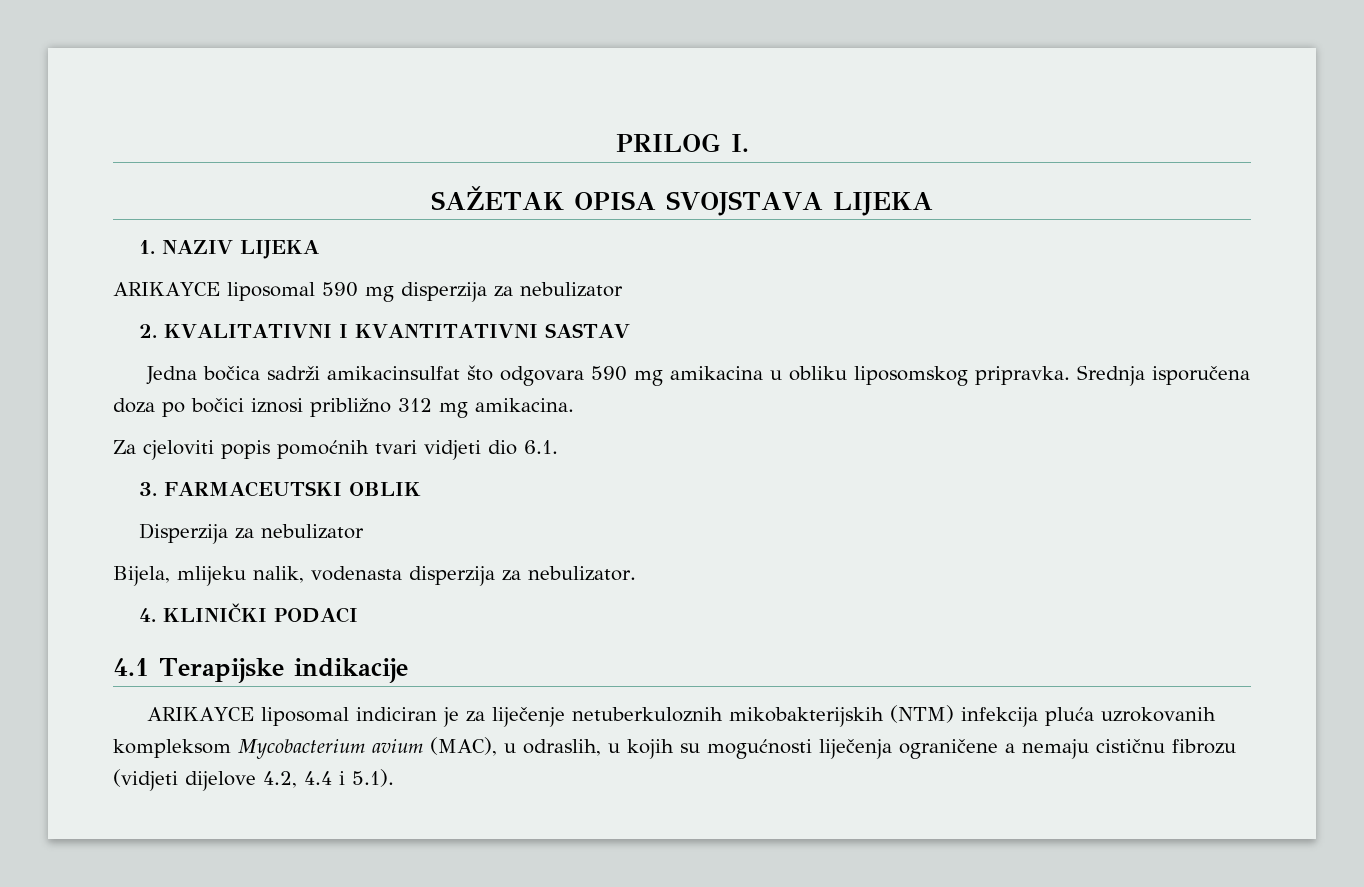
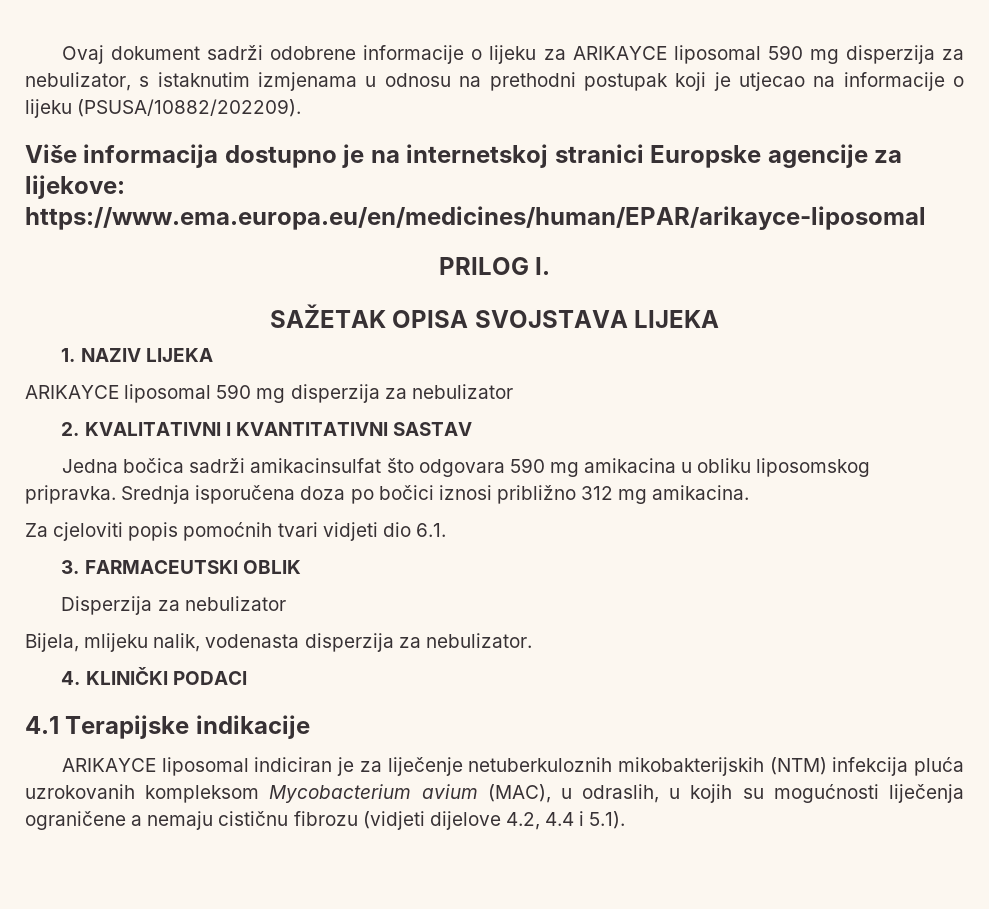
+ Ovaj dokument sadrži odobrene informacije o lijeku za ARIKAYCE liposomal 590 mg disperzija za nebulizator, s istaknutim izmjenama u odnosu na prethodni postupak koji je utjecao na informacije o lijeku (PSUSA/10882/202209).
+ Više informacija dostupno je na internetskoj stranici Europske agencije za lijekove: https://www.ema.europa.eu/en/medicines/human/EPAR/arikayce-liposomal

